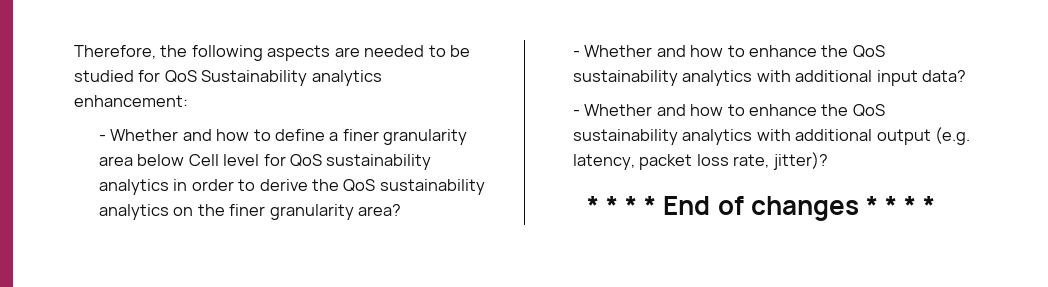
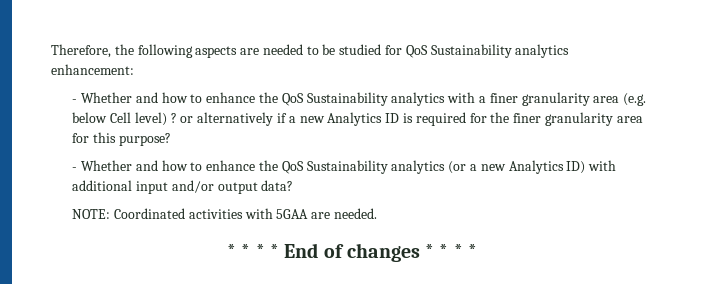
- - Whether and how to define a finer granularity area below Cell level for QoS sustainability analytics in order to derive the QoS sustainability analytics on the finer granularity area?
- - Whether and how to enhance the QoS sustainability analytics with additional input data?
+ - Whether and how to enhance the QoS Sustainability analytics with a finer granularity area (e.g. below Cell level) ? or alternatively if a new Analytics ID is required for the finer granularity area for this purpose?
+ - Whether and how to enhance the QoS Sustainability analytics (or a new Analytics ID) with additional input and/or output data?
- - Whether and how to enhance the QoS sustainability analytics with additional output (e.g. latency, packet loss rate, jitter)?
+ NOTE: Coordinated activities with 5GAA are needed.

